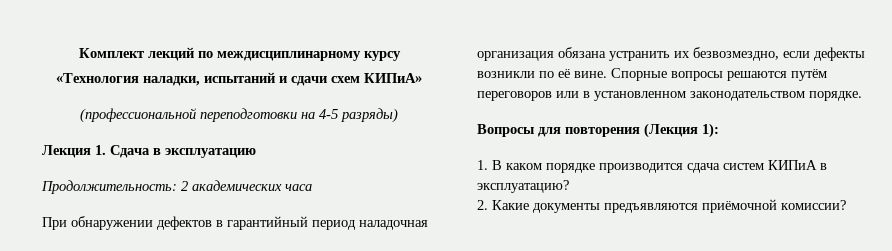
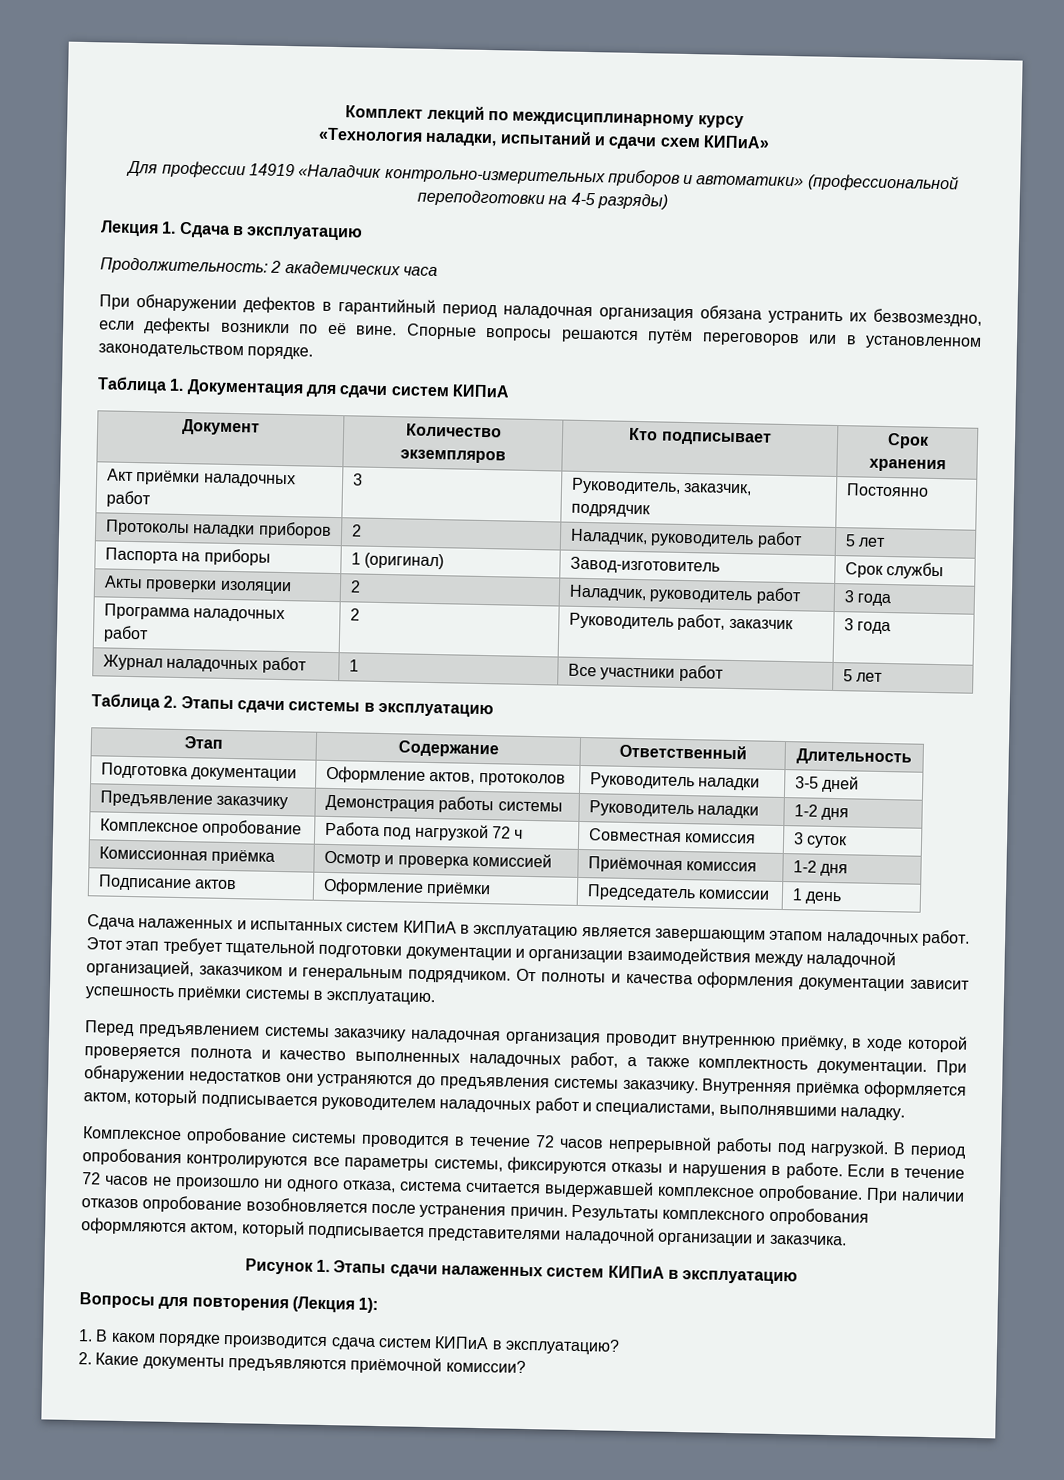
- (профессиональной переподготовки на 4-5 разряды)
+ Для профессии 14919 «Наладчик контрольно-измерительных приборов и автоматики» (профессиональной переподготовки на 4-5 разряды)
+ Таблица 1. Документация для сдачи систем КИПиА
+ Документ | Количество экземпляров | Кто подписывает | Срок хранения
+ Акт приёмки наладочных работ | 3 | Руководитель, заказчик, подрядчик | Постоянно
+ Протоколы наладки приборов | 2 | Наладчик, руководитель работ | 5 лет
+ Паспорта на приборы | 1 (оригинал) | Завод-изготовитель | Срок службы
+ Акты проверки изоляции | 2 | Наладчик, руководитель работ | 3 года
+ Программа наладочных работ | 2 | Руководитель работ, заказчик | 3 года
+ Журнал наладочных работ | 1 | Все участники работ | 5 лет
+ Таблица 2. Этапы сдачи системы в эксплуатацию
+ Этап | Содержание | Ответственный | Длительность
+ Подготовка документации | Оформление актов, протоколов | Руководитель наладки | 3-5 дней
+ Предъявление заказчику | Демонстрация работы системы | Руководитель наладки | 1-2 дня
+ Комплексное опробование | Работа под нагрузкой 72 ч | Совместная комиссия | 3 суток
+ Комиссионная приёмка | Осмотр и проверка комиссией | Приёмочная комиссия | 1-2 дня
+ Подписание актов | Оформление приёмки | Председатель комиссии | 1 день
+ Сдача налаженных и испытанных систем КИПиА в эксплуатацию является завершающим этапом наладочных работ. Этот этап требует тщательной подготовки документации и организации взаимодействия между наладочной организацией, заказчиком и генеральным подрядчиком. От полноты и качества оформления документации зависит успешность приёмки системы в эксплуатацию.
+ Перед предъявлением системы заказчику наладочная организация проводит внутреннюю приёмку, в ходе которой проверяется полнота и качество выполненных наладочных работ, а также комплектность документации. При обнаружении недостатков они устраняются до предъявления системы заказчику. Внутренняя приёмка оформляется актом, который подписывается руководителем наладочных работ и специалистами, выполнявшими наладку.
+ Комплексное опробование системы проводится в течение 72 часов непрерывной работы под нагрузкой. В период опробования контролируются все параметры системы, фиксируются отказы и нарушения в работе. Если в течение 72 часов не произошло ни одного отказа, система считается выдержавшей комплексное опробование. При наличии отказов опробование возобновляется после устранения причин. Результаты комплексного опробования оформляются актом, который подписывается представителями наладочной организации и заказчика.
+ Рисунок 1. Этапы сдачи налаженных систем КИПиА в эксплуатацию

